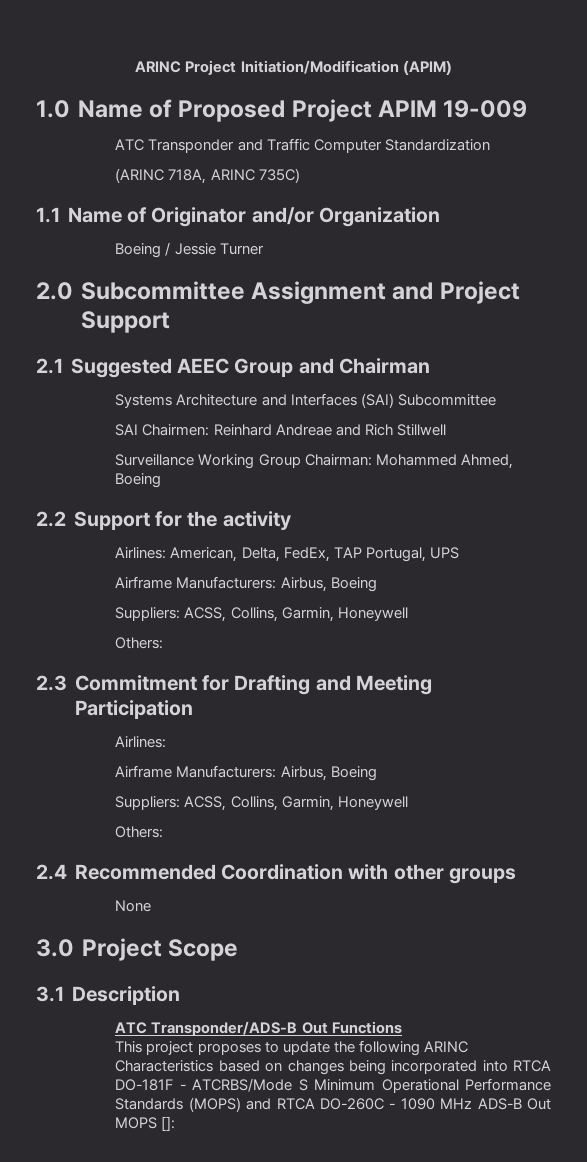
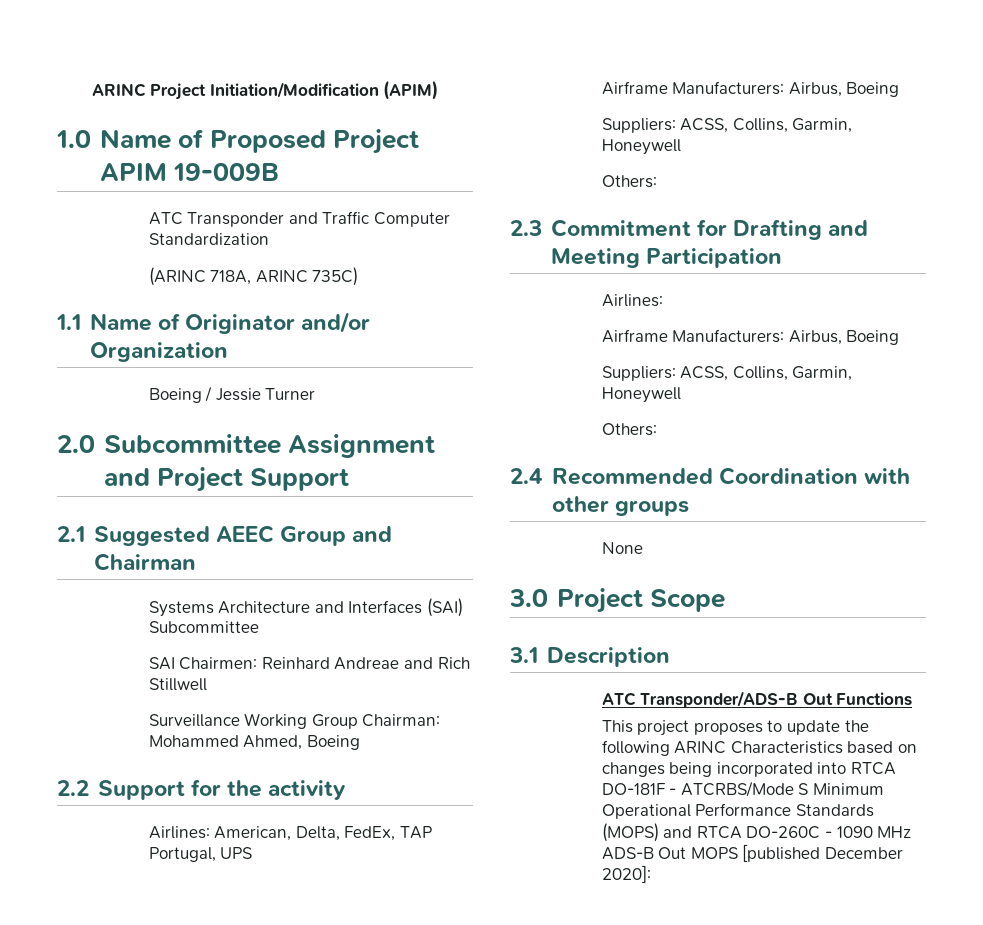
- 1.0 Name of Proposed Project APIM 19-009
+ 1.0 Name of Proposed Project APIM 19-009B
- This project proposes to update the following ARINC Characteristics based on changes being incorporated into RTCA DO-181F - ATCRBS/Mode S Minimum Operational Performance Standards (MOPS) and RTCA DO-260C - 1090 MHz ADS-B Out MOPS []:
+ This project proposes to update the following ARINC Characteristics based on changes being incorporated into RTCA DO-181F - ATCRBS/Mode S Minimum Operational Performance Standards (MOPS) and RTCA DO-260C - 1090 MHz ADS-B Out MOPS [published December 2020]:

